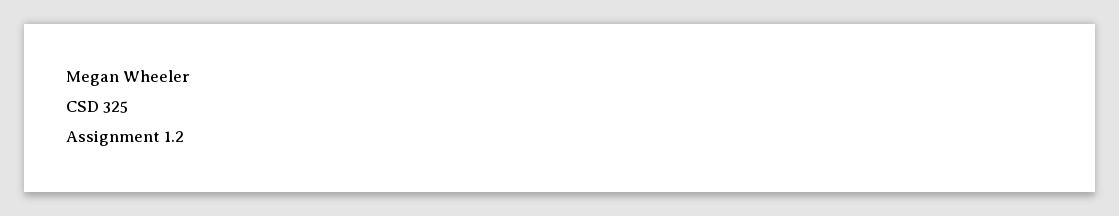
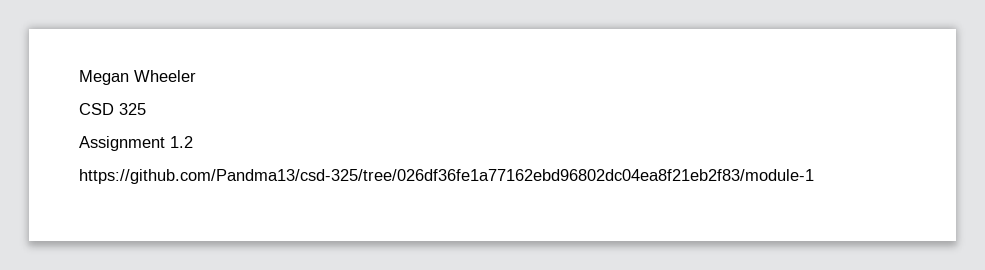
+ https://github.com/Pandma13/csd-325/tree/026df36fe1a77162ebd96802dc04ea8f21eb2f83/module-1

